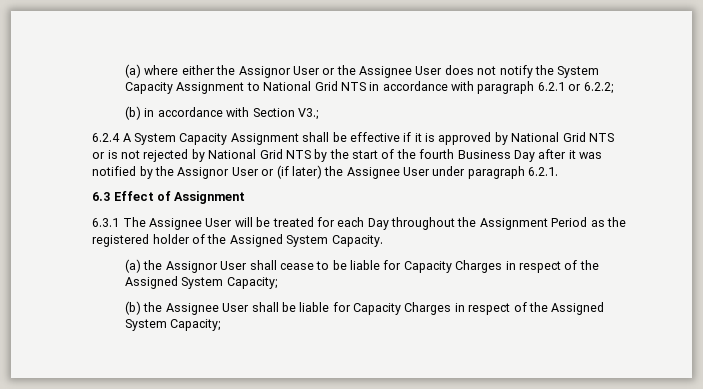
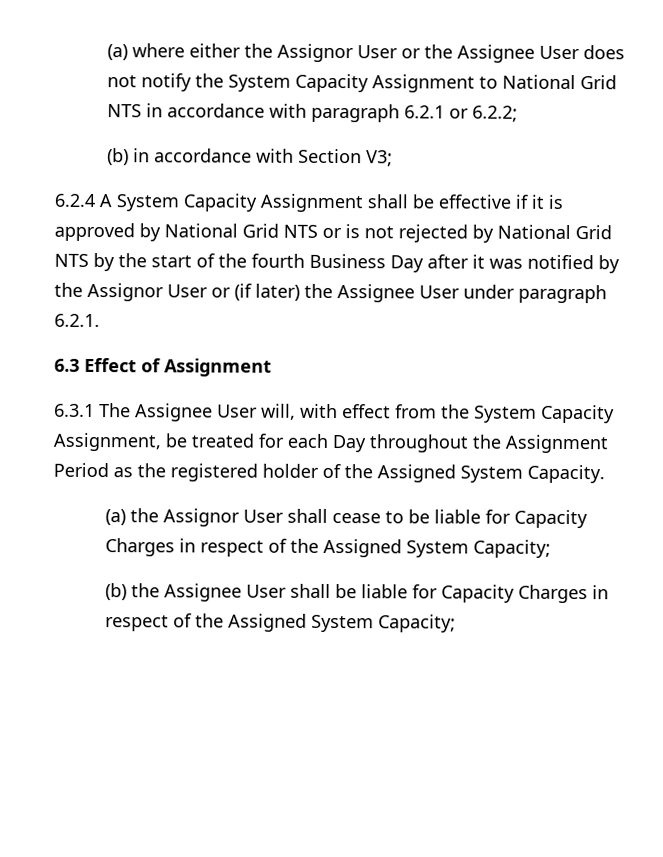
- (b) in accordance with Section V3.;
+ (b) in accordance with Section V3;
- 6.3.1 The Assignee User will be treated for each Day throughout the Assignment Period as the registered holder of the Assigned System Capacity.
+ 6.3.1 The Assignee User will, with effect from the System Capacity Assignment, be treated for each Day throughout the Assignment Period as the registered holder of the Assigned System Capacity.

